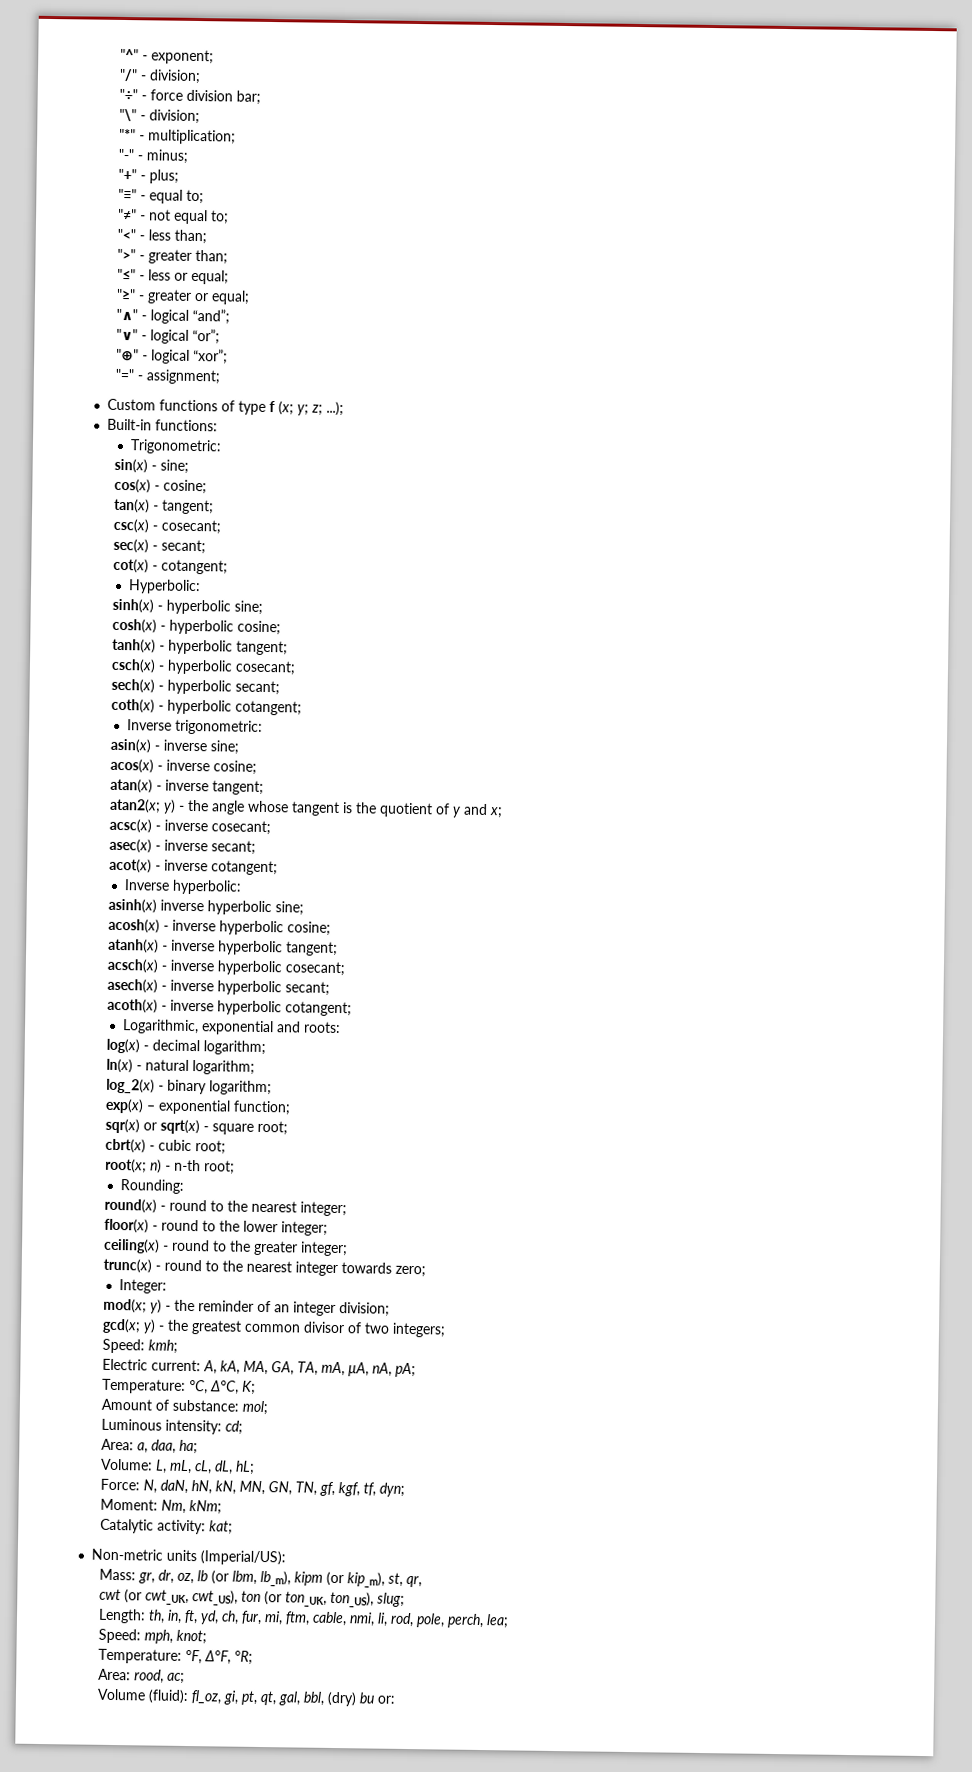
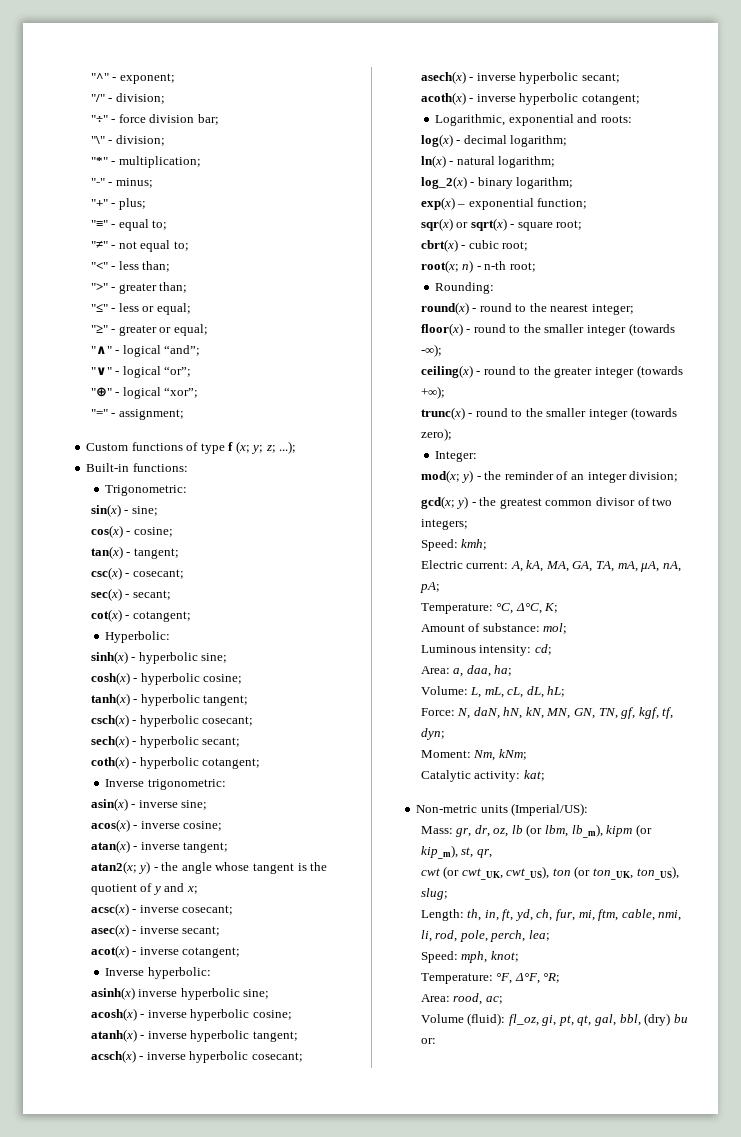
- floor(x) - round to the lower integer;
+ floor(x) - round to the smaller integer (towards -∞);
- ceiling(x) - round to the greater integer;
+ ceiling(x) - round to the greater integer (towards +∞);
- trunc(x) - round to the nearest integer towards zero;
+ trunc(x) - round to the smaller integer (towards zero);

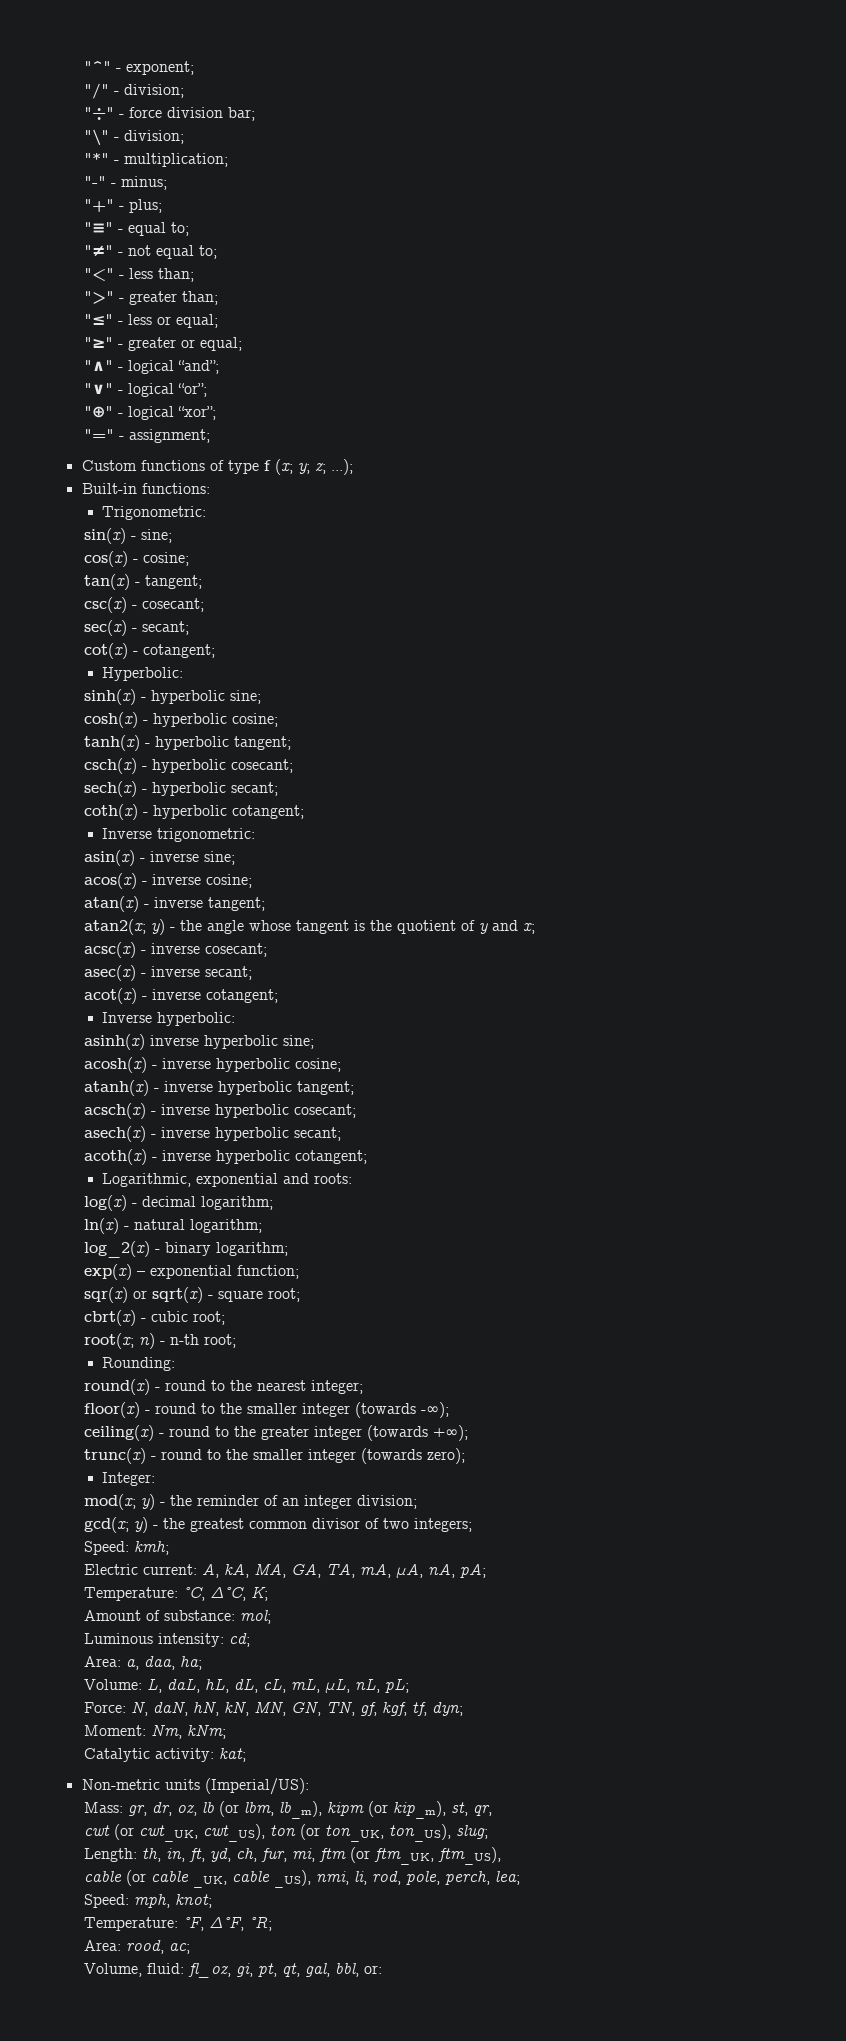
- Volume: L, mL, cL, dL, hL;
+ Volume: L, daL, hL, dL, cL, mL, μL, nL, pL;
- Length: th, in, ft, yd, ch, fur, mi, ftm, cable, nmi, li, rod, pole, perch, lea;
+ Length: th, in, ft, yd, ch, fur, mi, ftm (or ftm_UK, ftm_US),
+ cable (or cable _UK, cable _US), nmi, li, rod, pole, perch, lea;
- Volume (fluid): fl_oz, gi, pt, qt, gal, bbl, (dry) bu or:
+ Volume, fluid: fl_oz, gi, pt, qt, gal, bbl, or:

